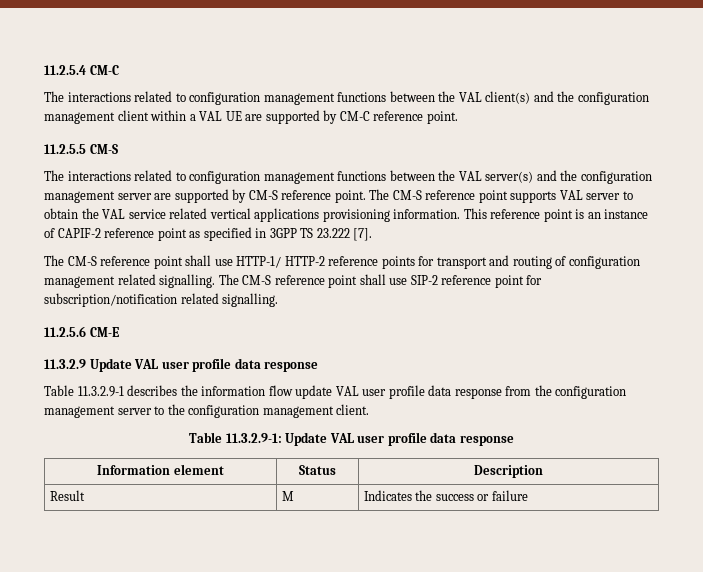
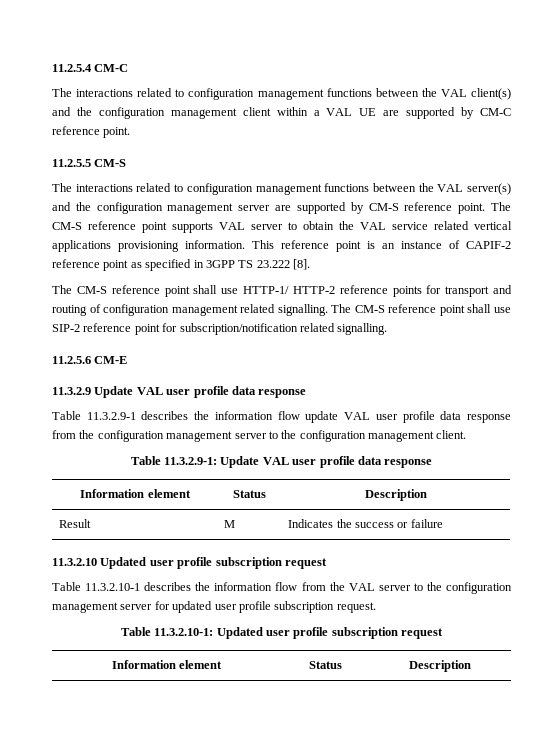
- This reference point is an instance of CAPIF-2 reference point as specified in 3GPP TS 23.222 [7].
+ This reference point is an instance of CAPIF-2 reference point as specified in 3GPP TS 23.222 [8].
+ 11.3.2.10 Updated user profile subscription request
+ Table 11.3.2.10-1 describes the information flow from the VAL server to the configuration management server for updated user profile subscription request.
+ Table 11.3.2.10-1: Updated user profile subscription request
+ Information element | Status | Description

